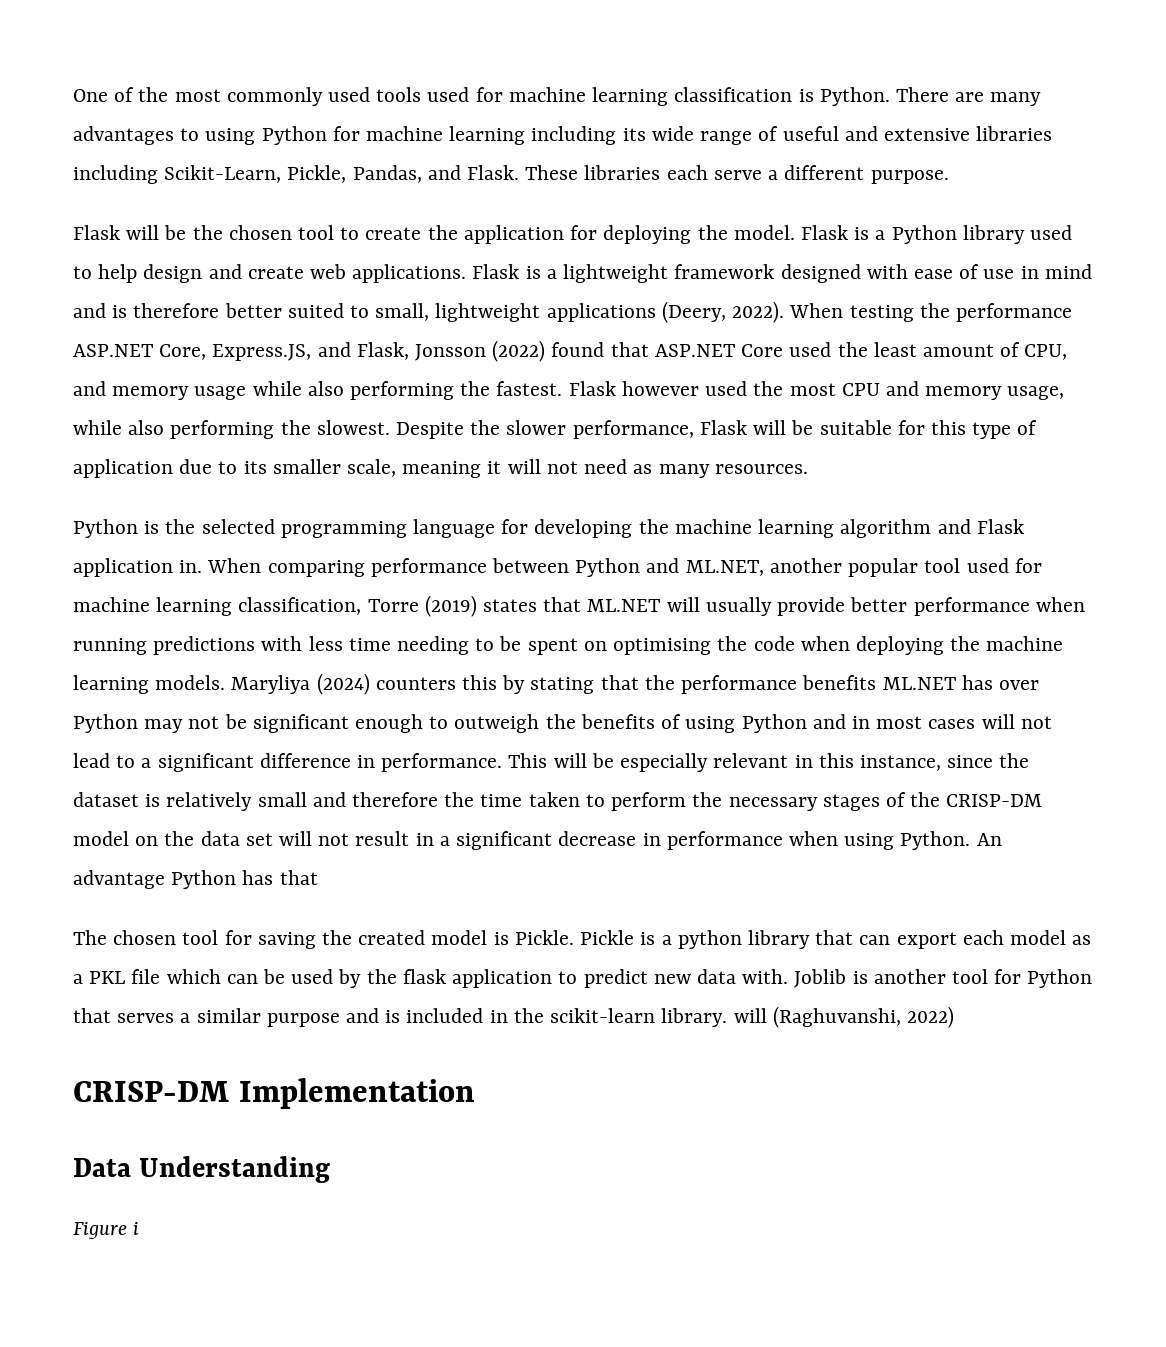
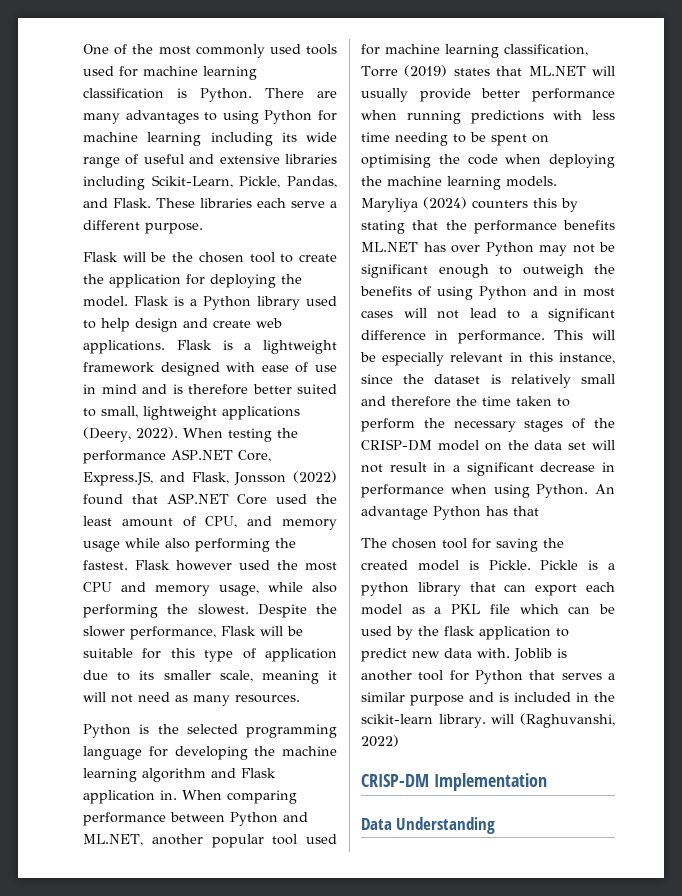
- Figure i

